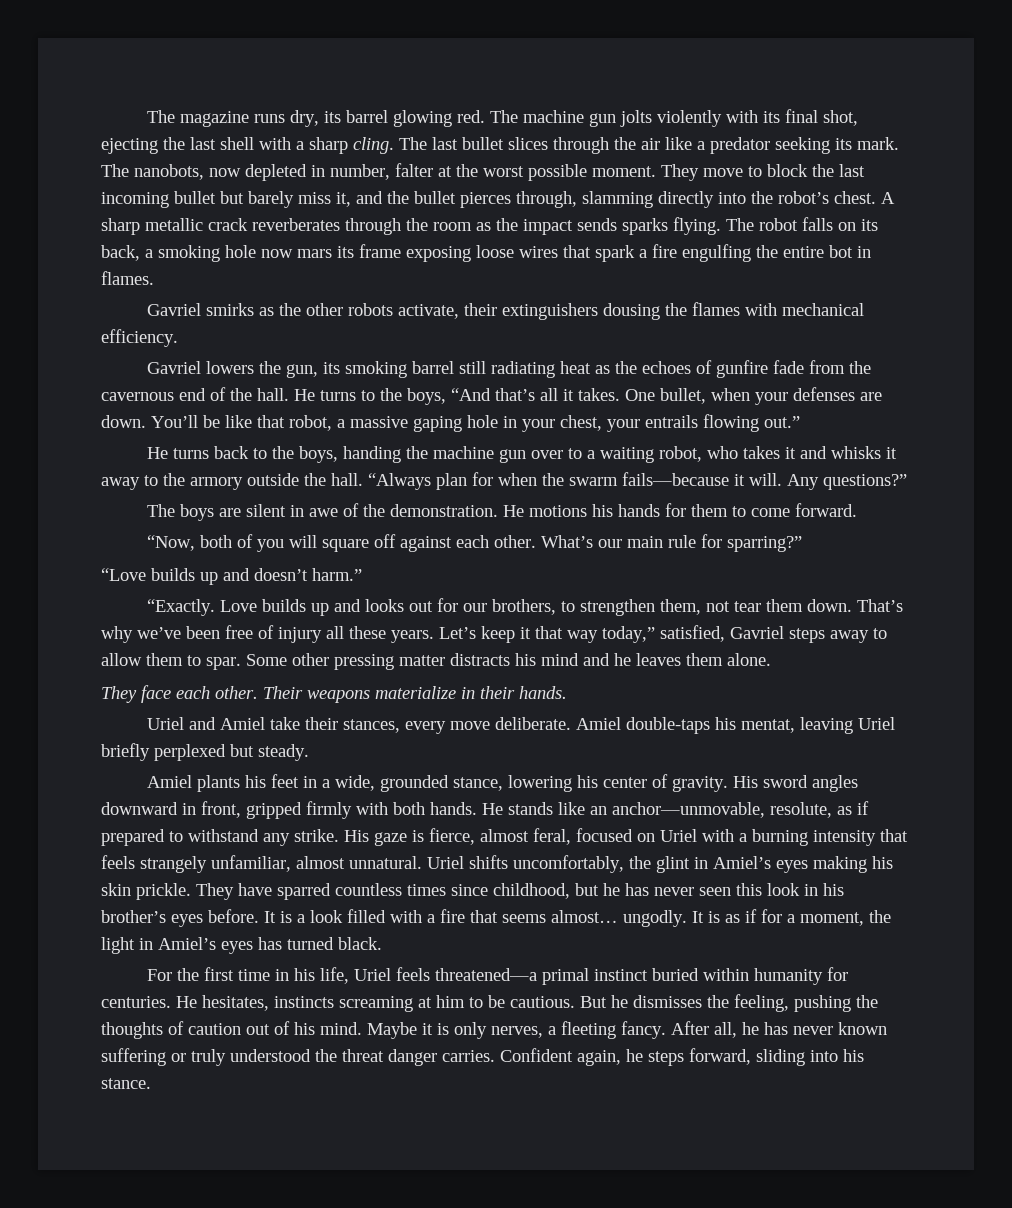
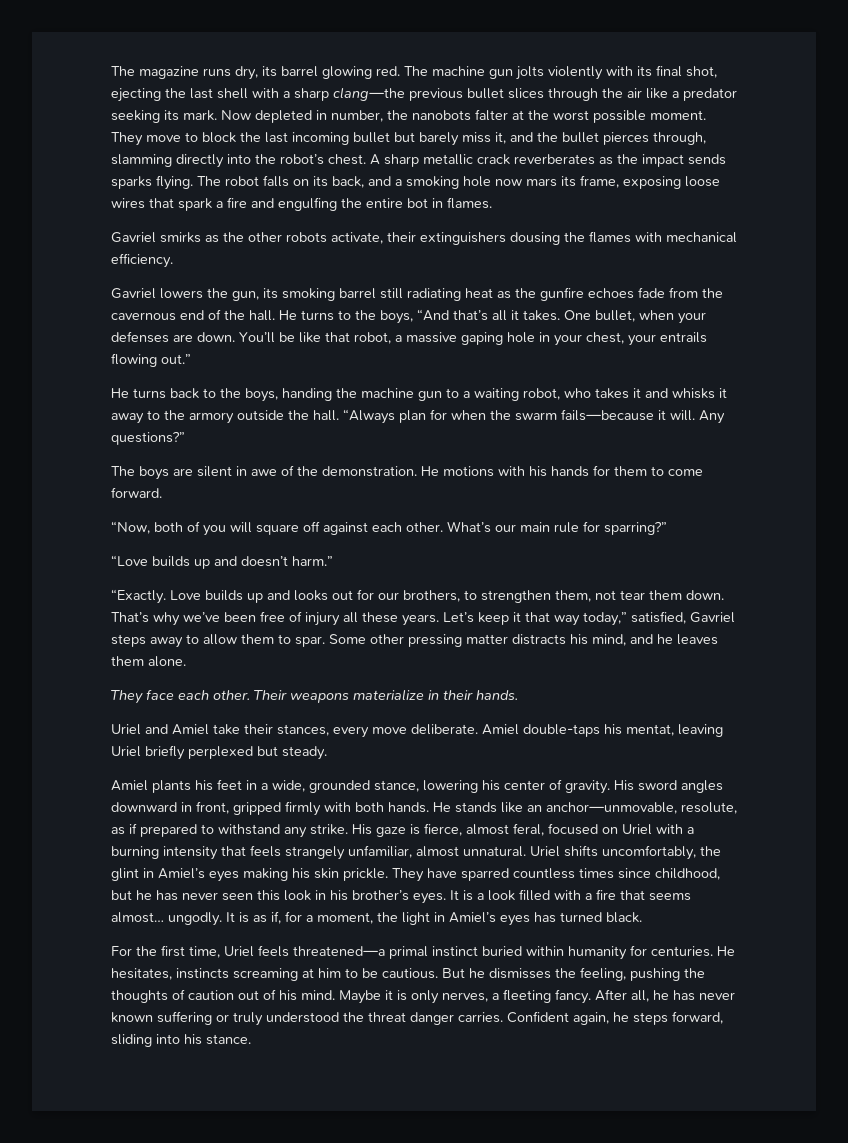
- The machine gun jolts violently with its final shot, ejecting the last shell with a sharp cling. The last bullet slices through the air like a predator seeking its mark.
+ The machine gun jolts violently with its final shot, ejecting the last shell with a sharp clang—the previous bullet slices through the air like a predator seeking its mark.
- The nanobots, now depleted in number, falter at the worst possible moment.
+ Now depleted in number, the nanobots falter at the worst possible moment.
- A sharp metallic crack reverberates through the room as the impact sends sparks flying.
+ A sharp metallic crack reverberates as the impact sends sparks flying.
- The robot falls on its back, a smoking hole now mars its frame exposing loose wires that spark a fire engulfing the entire bot in flames.
+ The robot falls on its back, and a smoking hole now mars its frame, exposing loose wires that spark a fire and engulfing the entire bot in flames.
- Gavriel lowers the gun, its smoking barrel still radiating heat as the echoes of gunfire fade from the cavernous end of the hall.
+ Gavriel lowers the gun, its smoking barrel still radiating heat as the gunfire echoes fade from the cavernous end of the hall.
- He turns back to the boys, handing the machine gun over to a waiting robot, who takes it and whisks it away to the armory outside the hall.
+ He turns back to the boys, handing the machine gun to a waiting robot, who takes it and whisks it away to the armory outside the hall.
- He motions his hands for them to come forward.
+ He motions with his hands for them to come forward.
- Some other pressing matter distracts his mind and he leaves them alone.
+ Some other pressing matter distracts his mind, and he leaves them alone.
- They have sparred countless times since childhood, but he has never seen this look in his brother’s eyes before.
+ They have sparred countless times since childhood, but he has never seen this look in his brother’s eyes.
- It is as if for a moment, the light in Amiel’s eyes has turned black.
+ It is as if, for a moment, the light in Amiel’s eyes has turned black.
- For the first time in his life, Uriel feels threatened—a primal instinct buried within humanity for centuries.
+ For the first time, Uriel feels threatened—a primal instinct buried within humanity for centuries.

